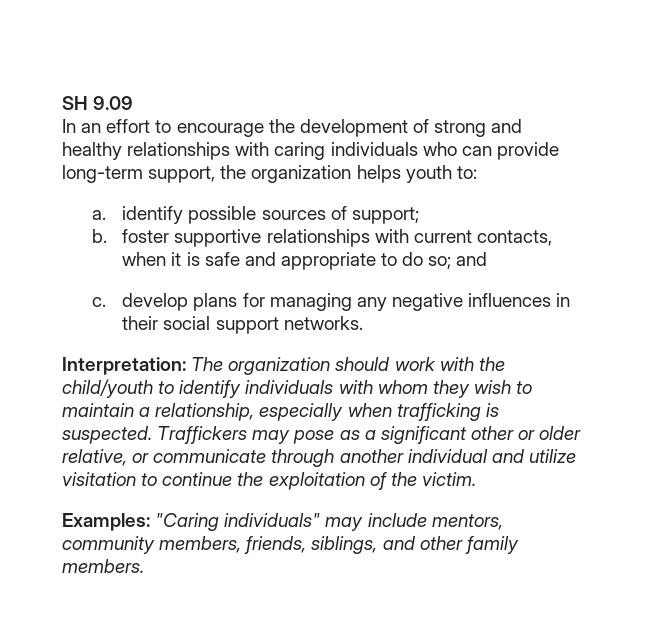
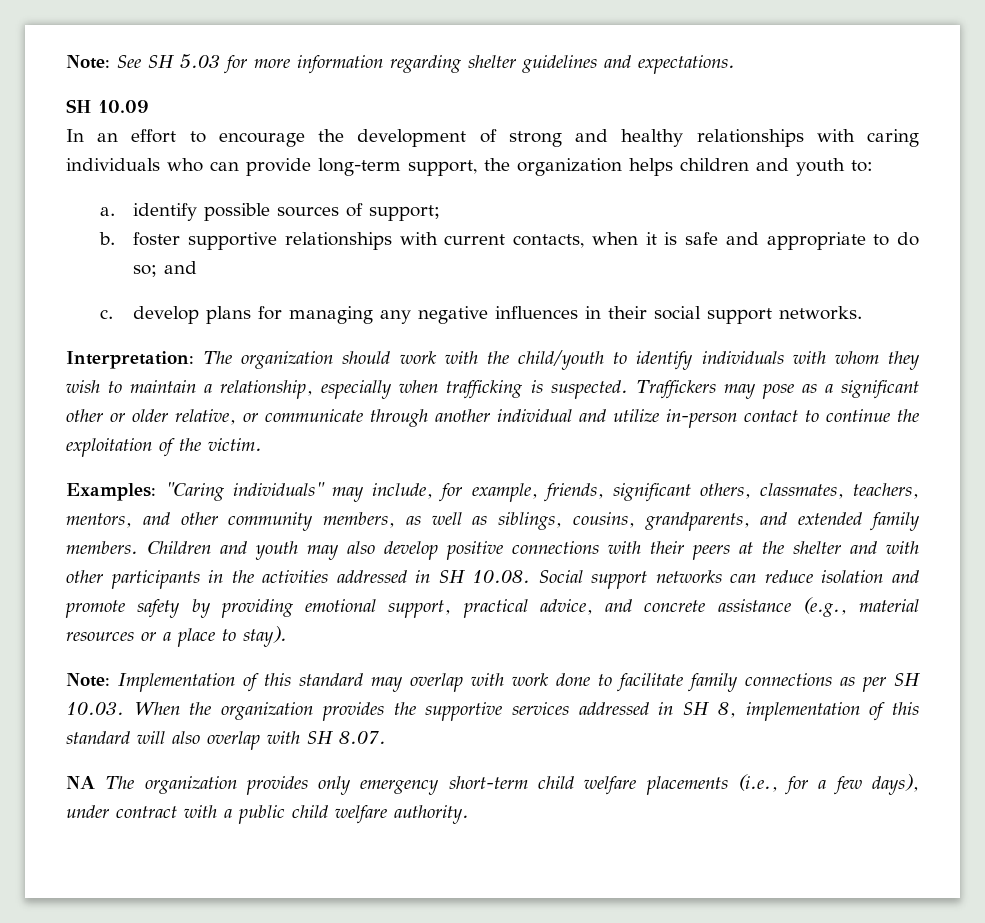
- SH 9.09
+ Note: See SH 5.03 for more information regarding shelter guidelines and expectations.
+ SH 10.09
- In an effort to encourage the development of strong and healthy relationships with caring individuals who can provide long-term support, the organization helps youth to:
+ In an effort to encourage the development of strong and healthy relationships with caring individuals who can provide long-term support, the organization helps children and youth to:
- Traffickers may pose as a significant other or older relative, or communicate through another individual and utilize visitation to continue the exploitation of the victim.
+ Traffickers may pose as a significant other or older relative, or communicate through another individual and utilize in-person contact to continue the exploitation of the victim.
- Examples: "Caring individuals" may include mentors, community members, friends, siblings, and other family members.
+ Examples: "Caring individuals" may include, for example, friends, significant others, classmates, teachers, mentors, and other community members, as well as siblings, cousins, grandparents, and extended family members. Children and youth may also develop positive connections with their peers at the shelter and with other participants in the activities addressed in SH 10.08. Social support networks can reduce isolation and promote safety by providing emotional support, practical advice, and concrete assistance (e.g., material resources or a place to stay).
+ Note: Implementation of this standard may overlap with work done to facilitate family connections as per SH 10.03. When the organization provides the supportive services addressed in SH 8, implementation of this standard will also overlap with SH 8.07.
+ NA The organization provides only emergency short-term child welfare placements (i.e., for a few days), under contract with a public child welfare authority.

